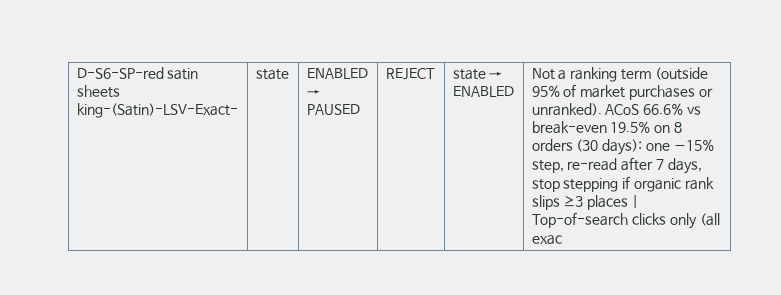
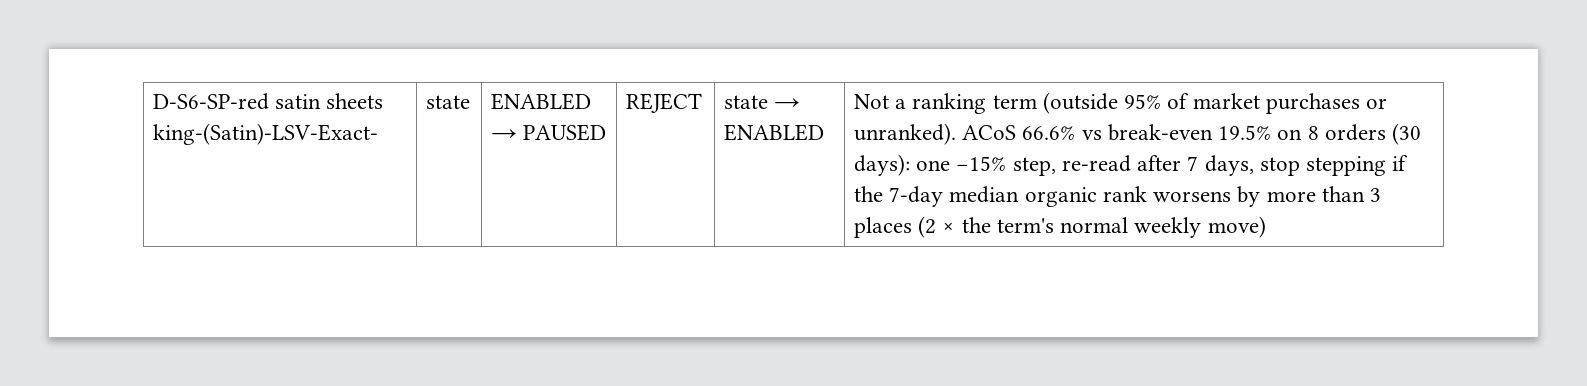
- ACoS 66.6% vs break-even 19.5% on 8 orders (30 days): one −15% step, re-read after 7 days, stop stepping if organic rank slips ≥3 places | Top-of-search clicks only (all exac
+ ACoS 66.6% vs break-even 19.5% on 8 orders (30 days): one −15% step, re-read after 7 days, stop stepping if the 7-day median organic rank worsens by more than 3 places (2 × the term's normal weekly move)

